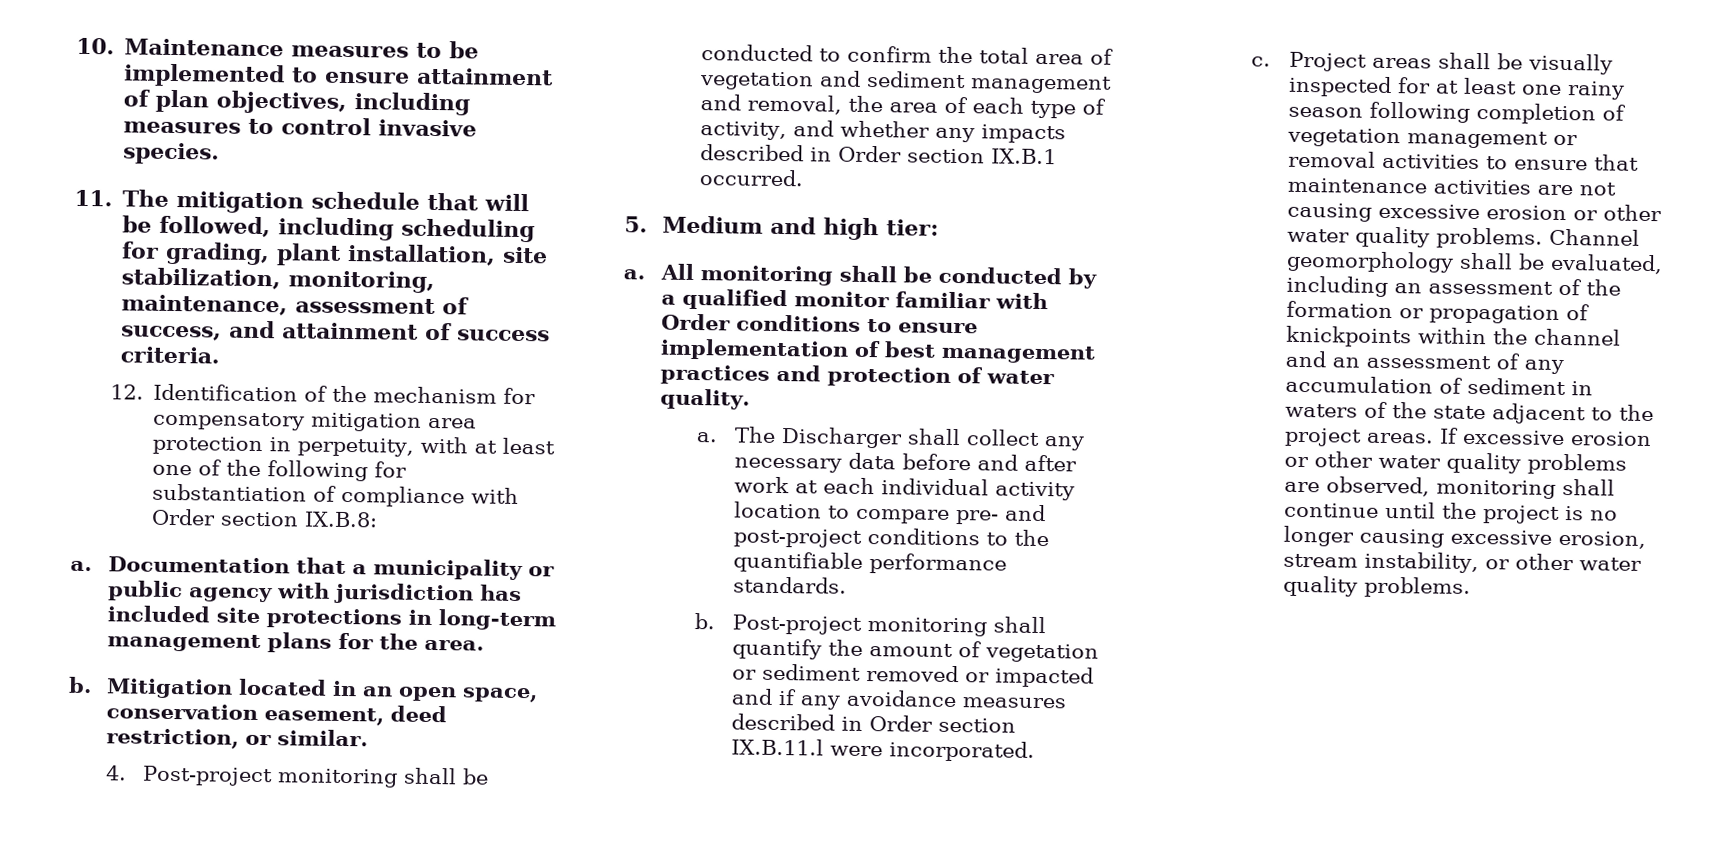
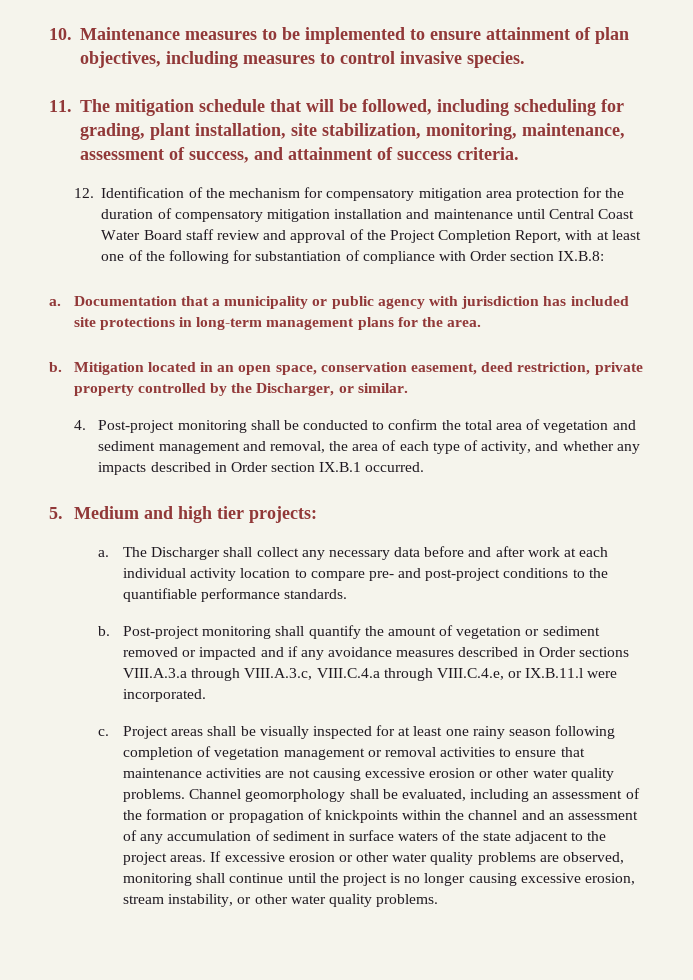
- 12. Identification of the mechanism for compensatory mitigation area protection in perpetuity, with at least one of the following for substantiation of compliance with Order section IX.B.8:
+ 12. Identification of the mechanism for compensatory mitigation area protection for the duration of compensatory mitigation installation and maintenance until Central Coast Water Board staff review and approval of the Project Completion Report, with at least one of the following for substantiation of compliance with Order section IX.B.8:
- Mitigation located in an open space, conservation easement, deed restriction, or similar.
+ Mitigation located in an open space, conservation easement, deed restriction, private property controlled by the Discharger, or similar.
- 5. Medium and high tier:
- a. All monitoring shall be conducted by a qualified monitor familiar with Order conditions to ensure implementation of best management practices and protection of water quality.
+ 5. Medium and high tier projects:
- Post-project monitoring shall quantify the amount of vegetation or sediment removed or impacted and if any avoidance measures described in Order section IX.B.11.l were incorporated.
+ Post-project monitoring shall quantify the amount of vegetation or sediment removed or impacted and if any avoidance measures described in Order sections VIII.A.3.a through VIII.A.3.c, VIII.C.4.a through VIII.C.4.e, or IX.B.11.l were incorporated.
- Channel geomorphology shall be evaluated, including an assessment of the formation or propagation of knickpoints within the channel and an assessment of any accumulation of sediment in waters of the state adjacent to the project areas.
+ Channel geomorphology shall be evaluated, including an assessment of the formation or propagation of knickpoints within the channel and an assessment of any accumulation of sediment in surface waters of the state adjacent to the project areas.

